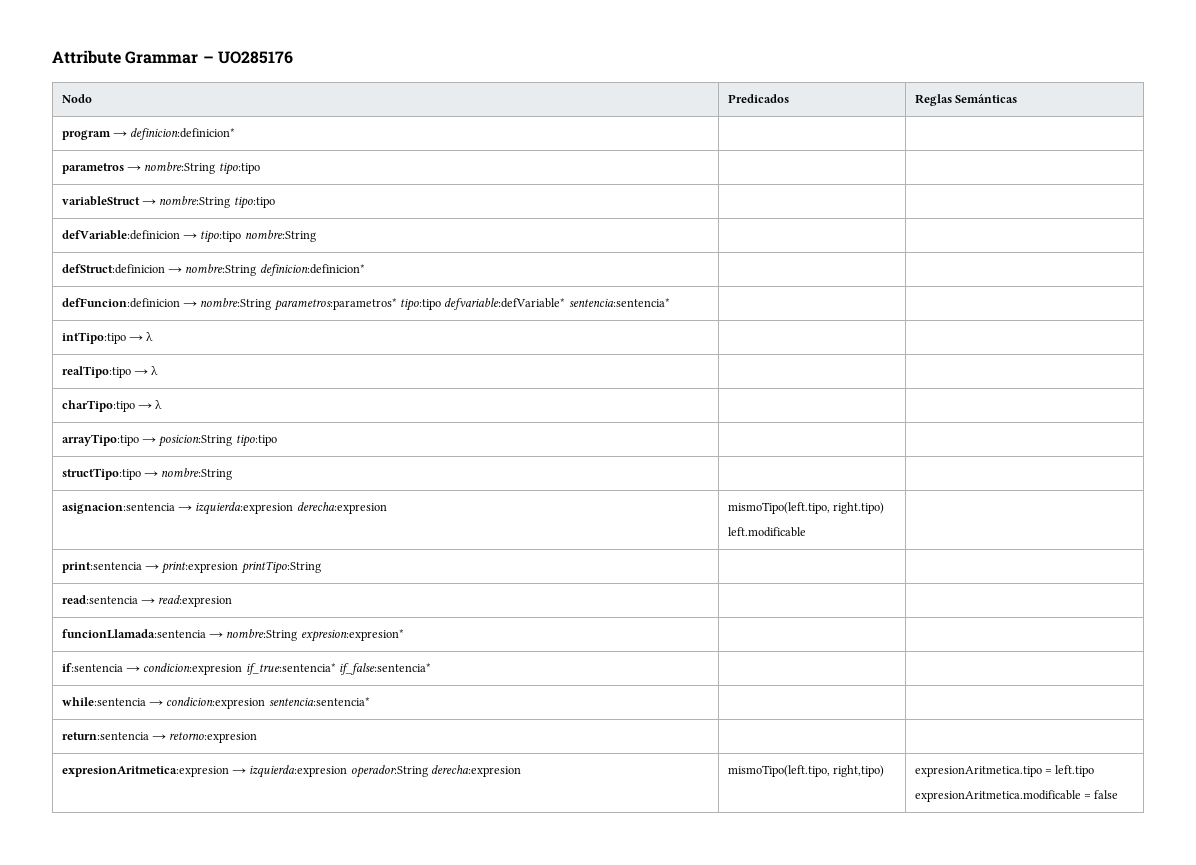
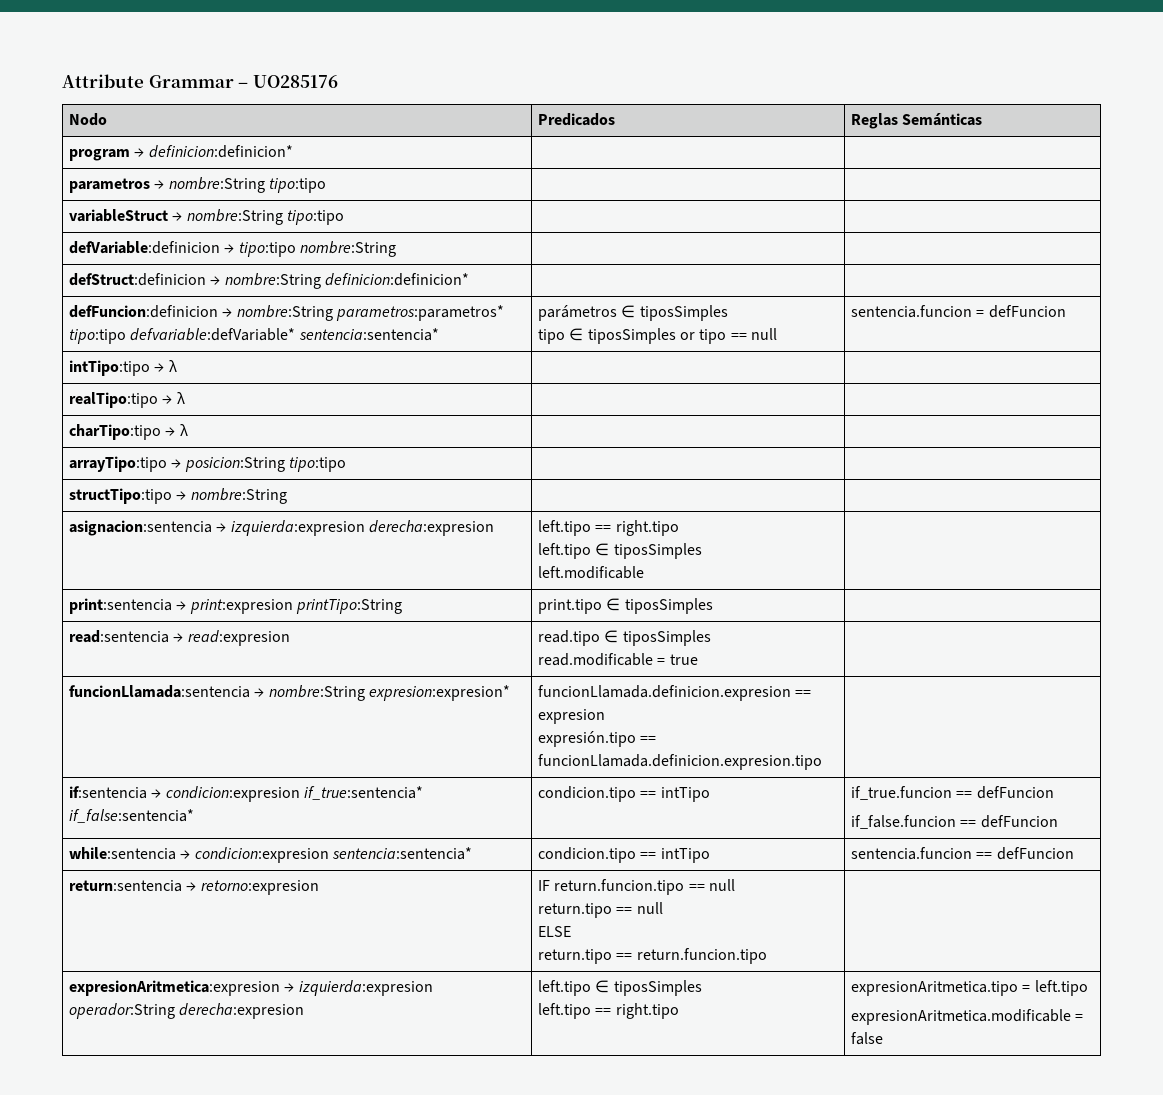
- defFuncion:definicion → nombre:String parametros:parametros* tipo:tipo defvariable:defVariable* sentencia:sentencia* | |
+ defFuncion:definicion → nombre:String parametros:parametros* tipo:tipo defvariable:defVariable* sentencia:sentencia* | parámetros ∈ tiposSimples
+ tipo ∈ tiposSimples or tipo == null | sentencia.funcion = defFuncion
- asignacion:sentencia → izquierda:expresion derecha:expresion | mismoTipo(left.tipo, right.tipo)
+ asignacion:sentencia → izquierda:expresion derecha:expresion | left.tipo == right.tipo
+ left.tipo ∈ tiposSimples
- print:sentencia → print:expresion printTipo:String | |
+ print:sentencia → print:expresion printTipo:String | print.tipo ∈ tiposSimples |
- read:sentencia → read:expresion | |
- funcionLlamada:sentencia → nombre:String expresion:expresion* | |
+ read:sentencia → read:expresion | read.tipo ∈ tiposSimples
+ read.modificable = true |
+ funcionLlamada:sentencia → nombre:String expresion:expresion* | funcionLlamada.definicion.expresion == expresion
+ expresión.tipo == funcionLlamada.definicion.expresion.tipo |
- if:sentencia → condicion:expresion if_true:sentencia* if_false:sentencia* | |
- while:sentencia → condicion:expresion sentencia:sentencia* | |
- return:sentencia → retorno:expresion | |
+ if:sentencia → condicion:expresion if_true:sentencia* if_false:sentencia* | condicion.tipo == intTipo | if_true.funcion == defFuncion
+ if_false.funcion == defFuncion
+ while:sentencia → condicion:expresion sentencia:sentencia* | condicion.tipo == intTipo | sentencia.funcion == defFuncion
+ return:sentencia → retorno:expresion | IF return.funcion.tipo == null
+ return.tipo == null
+ ELSE
+ return.tipo == return.funcion.tipo |
- expresionAritmetica:expresion → izquierda:expresion operador:String derecha:expresion | mismoTipo(left.tipo, right,tipo) | expresionAritmetica.tipo = left.tipo
+ expresionAritmetica:expresion → izquierda:expresion operador:String derecha:expresion | left.tipo ∈ tiposSimples
+ left.tipo == right.tipo | expresionAritmetica.tipo = left.tipo

